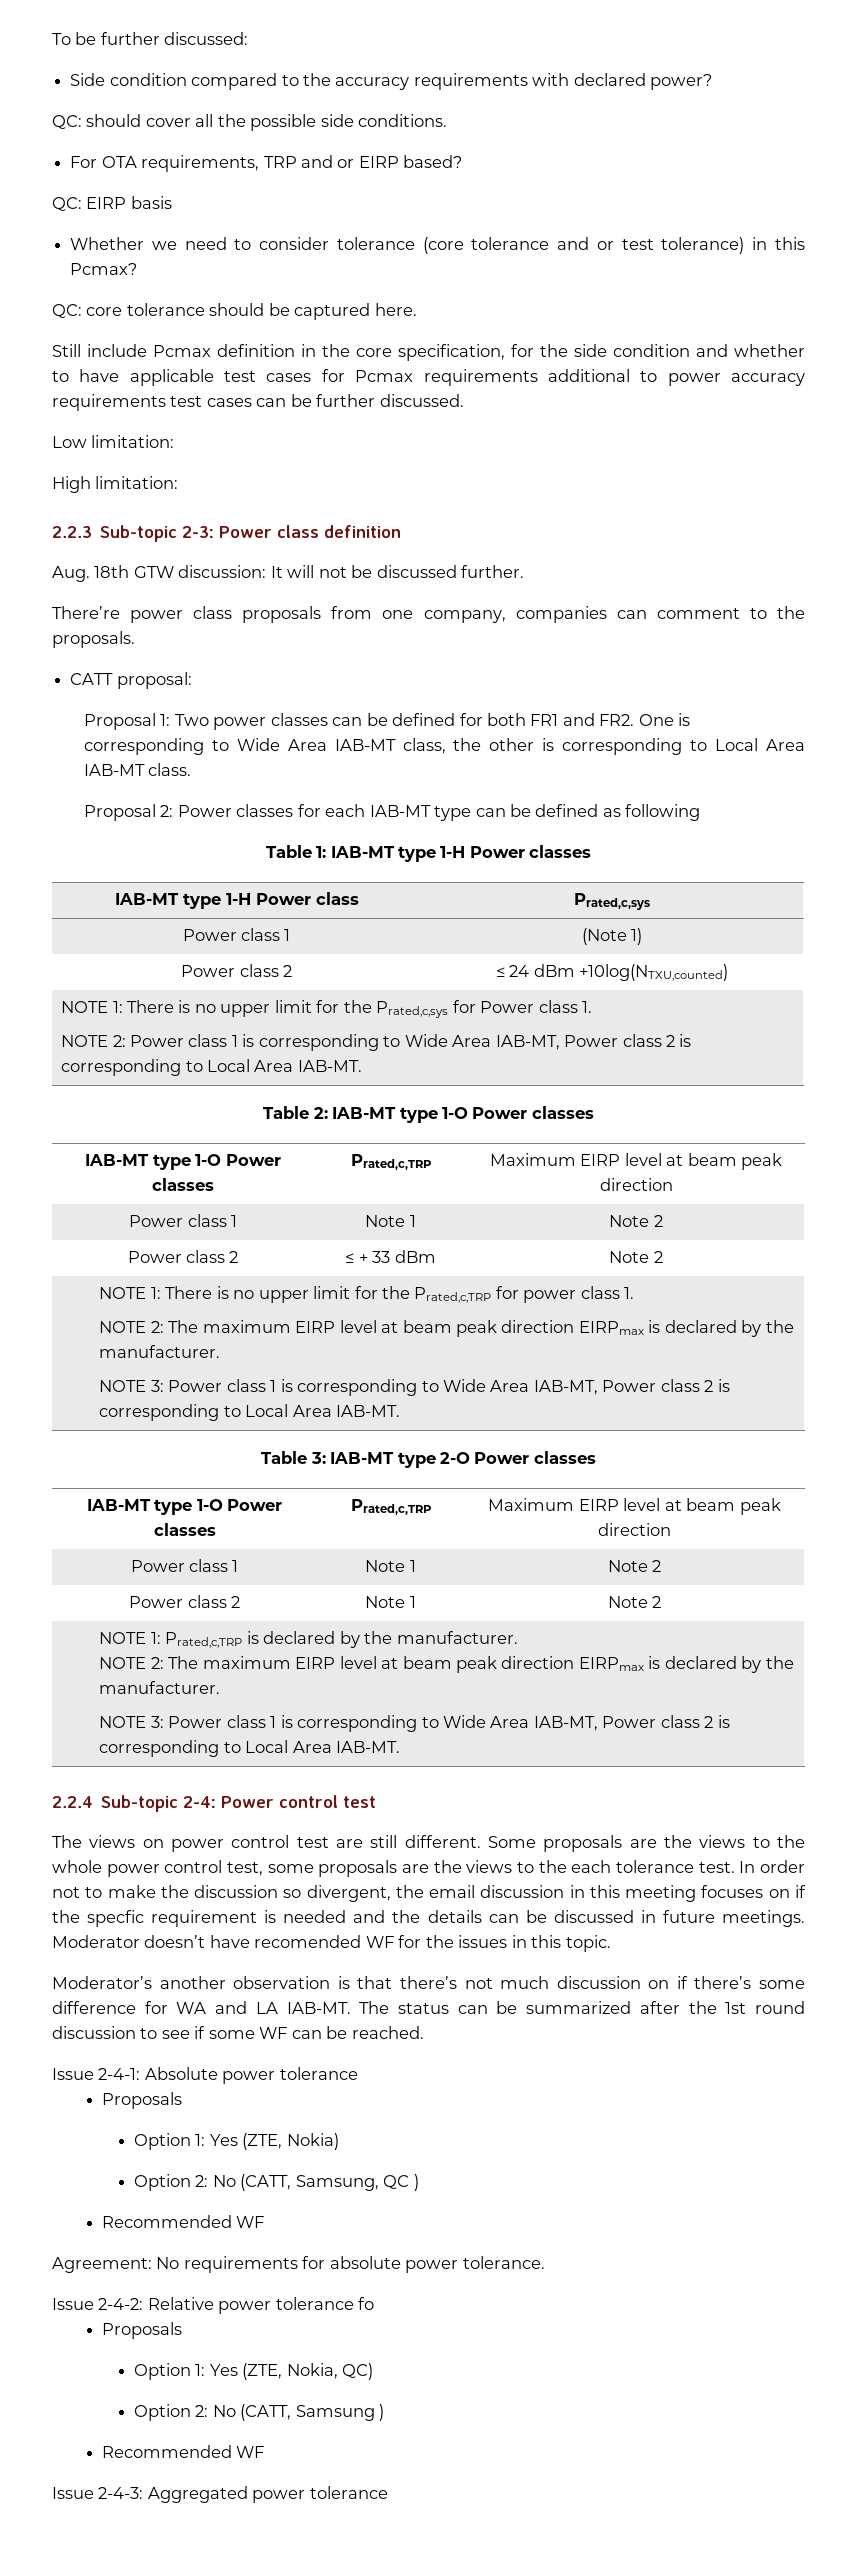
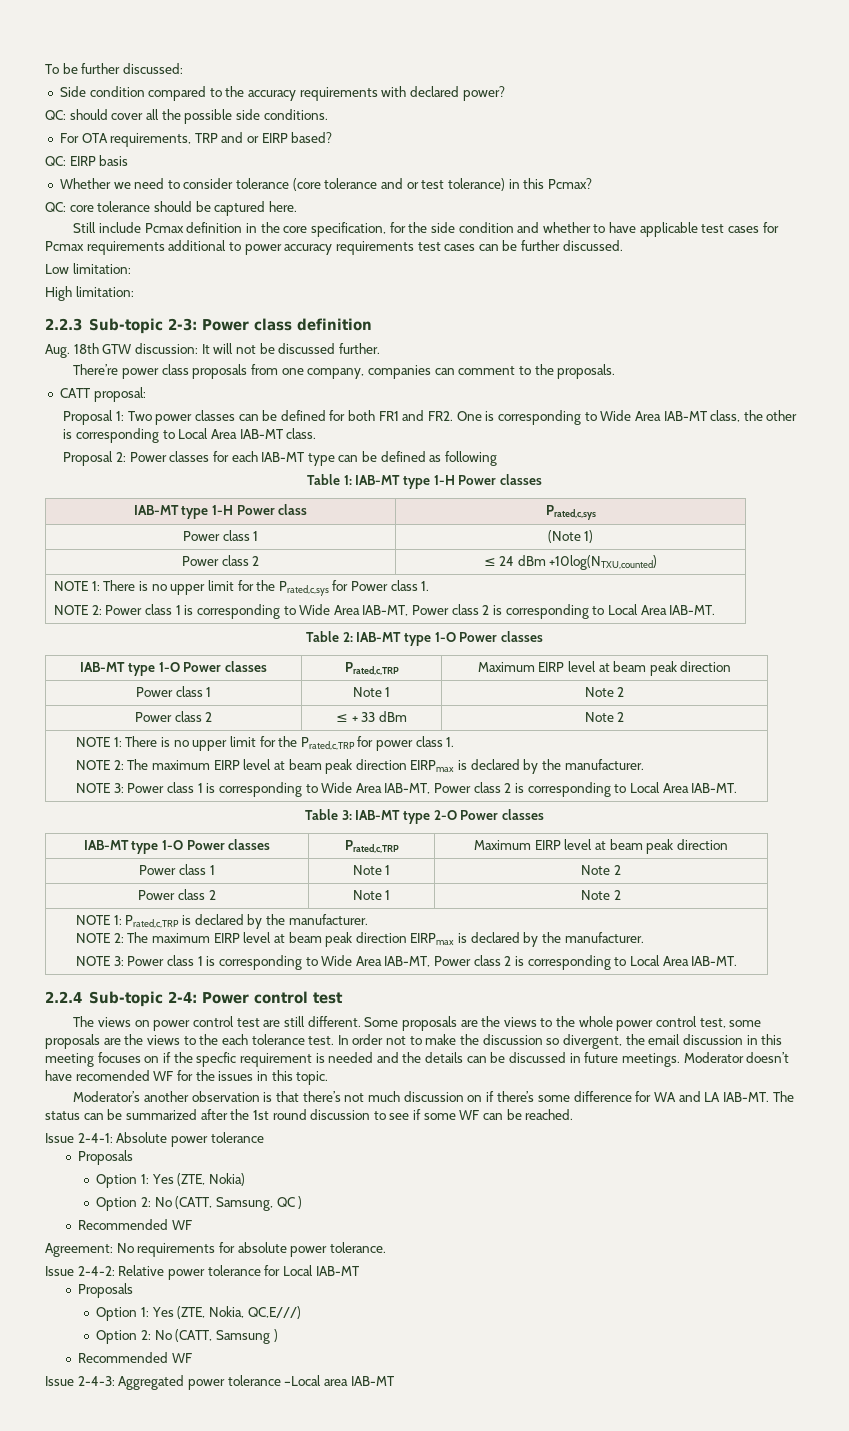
- Issue 2-4-2: Relative power tolerance fo
+ Issue 2-4-2: Relative power tolerance for Local IAB-MT
- Option 1: Yes (ZTE, Nokia, QC)
+ Option 1: Yes (ZTE, Nokia, QC,E///)
- Issue 2-4-3: Aggregated power tolerance
+ Issue 2-4-3: Aggregated power tolerance –Local area IAB-MT

